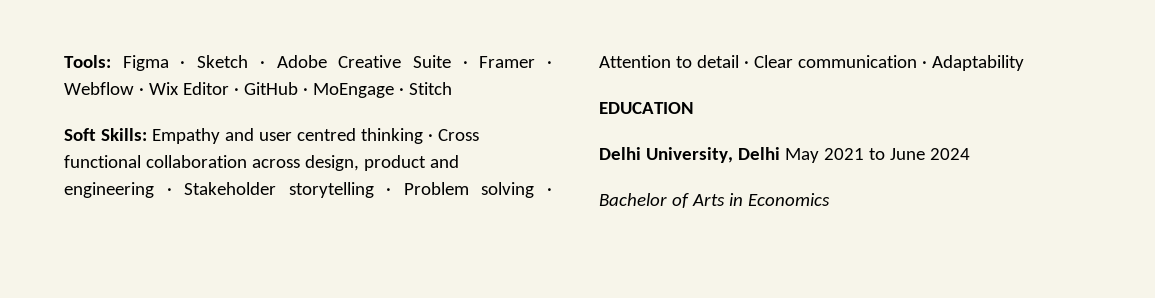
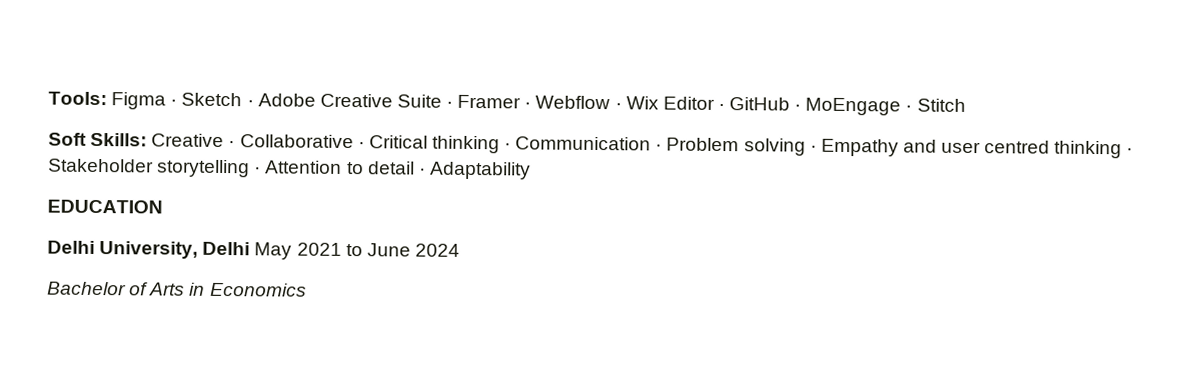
- Soft Skills: Empathy and user centred thinking · Cross functional collaboration across design, product and engineering · Stakeholder storytelling · Problem solving · Attention to detail · Clear communication · Adaptability
+ Soft Skills: Creative · Collaborative · Critical thinking · Communication · Problem solving · Empathy and user centred thinking · Stakeholder storytelling · Attention to detail · Adaptability

